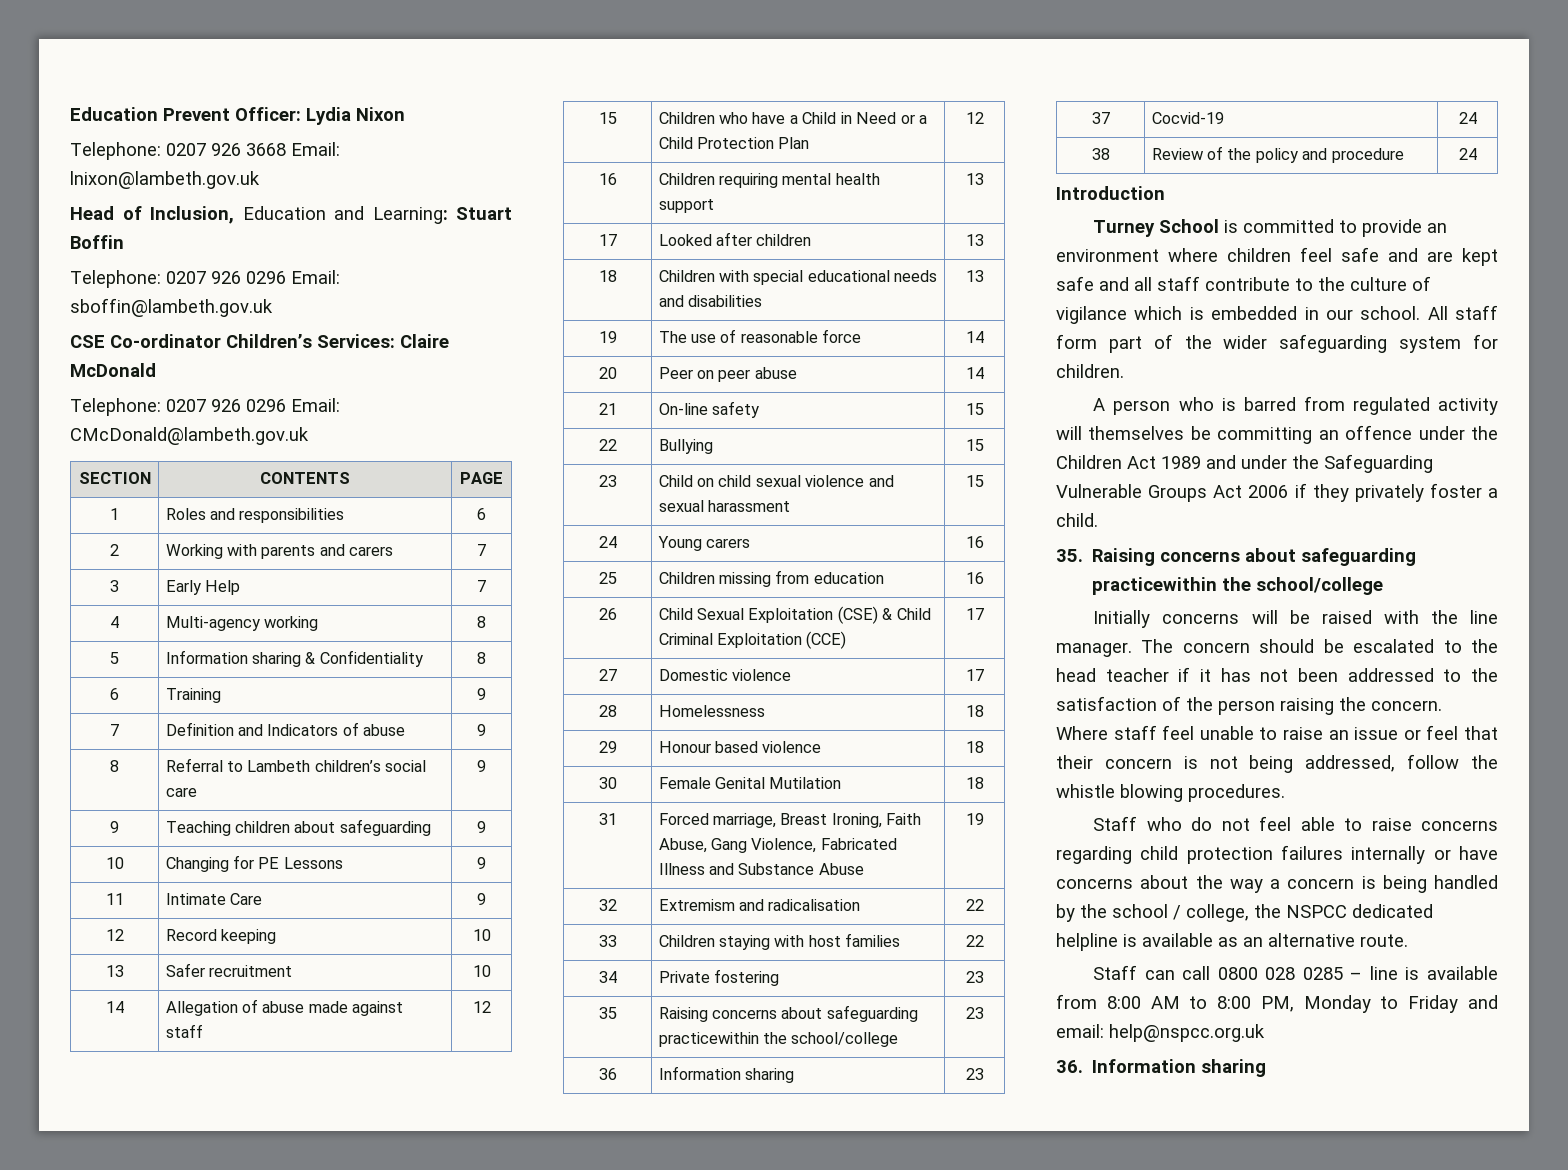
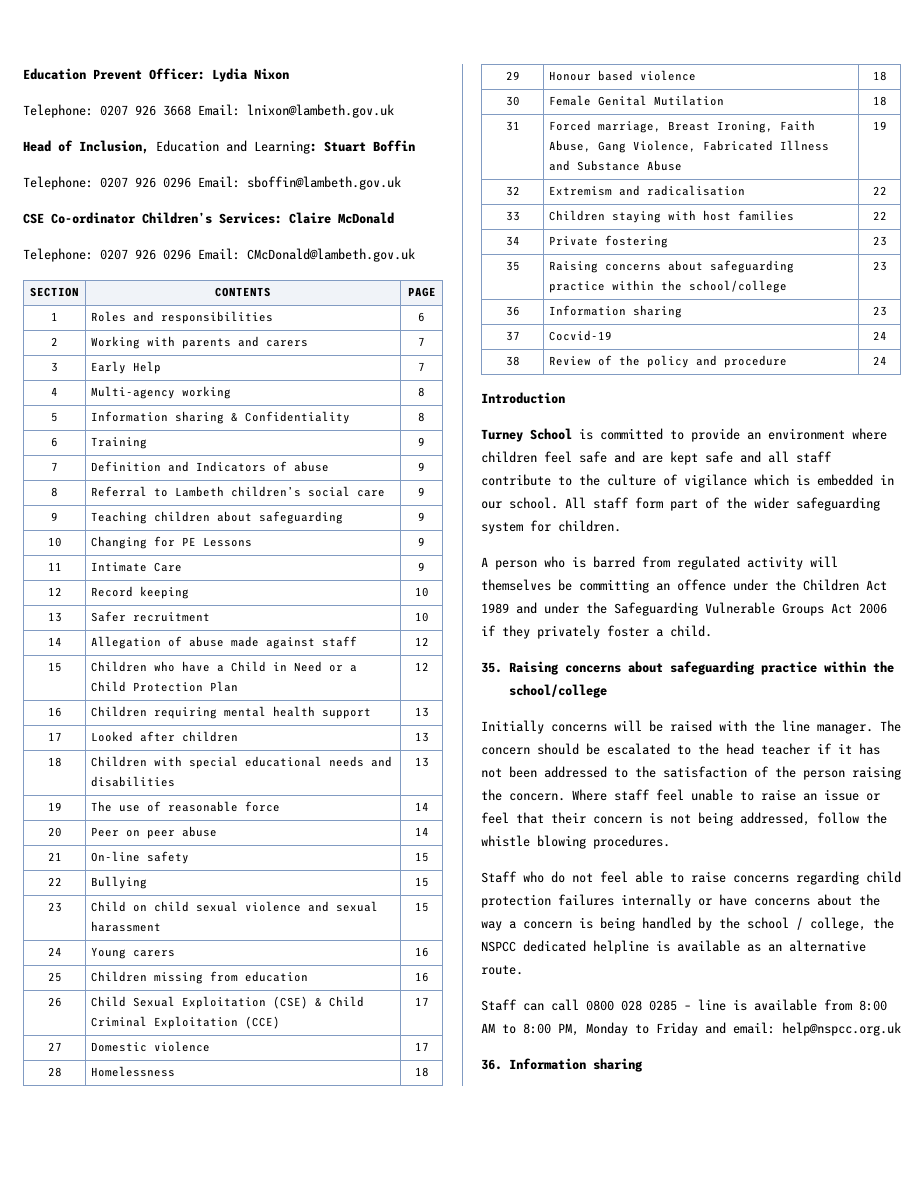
- 35 | Raising concerns about safeguarding practicewithin the school/college | 23
+ 35 | Raising concerns about safeguarding practice within the school/college | 23
- 35. Raising concerns about safeguarding practicewithin the school/college
+ 35. Raising concerns about safeguarding practice within the school/college

